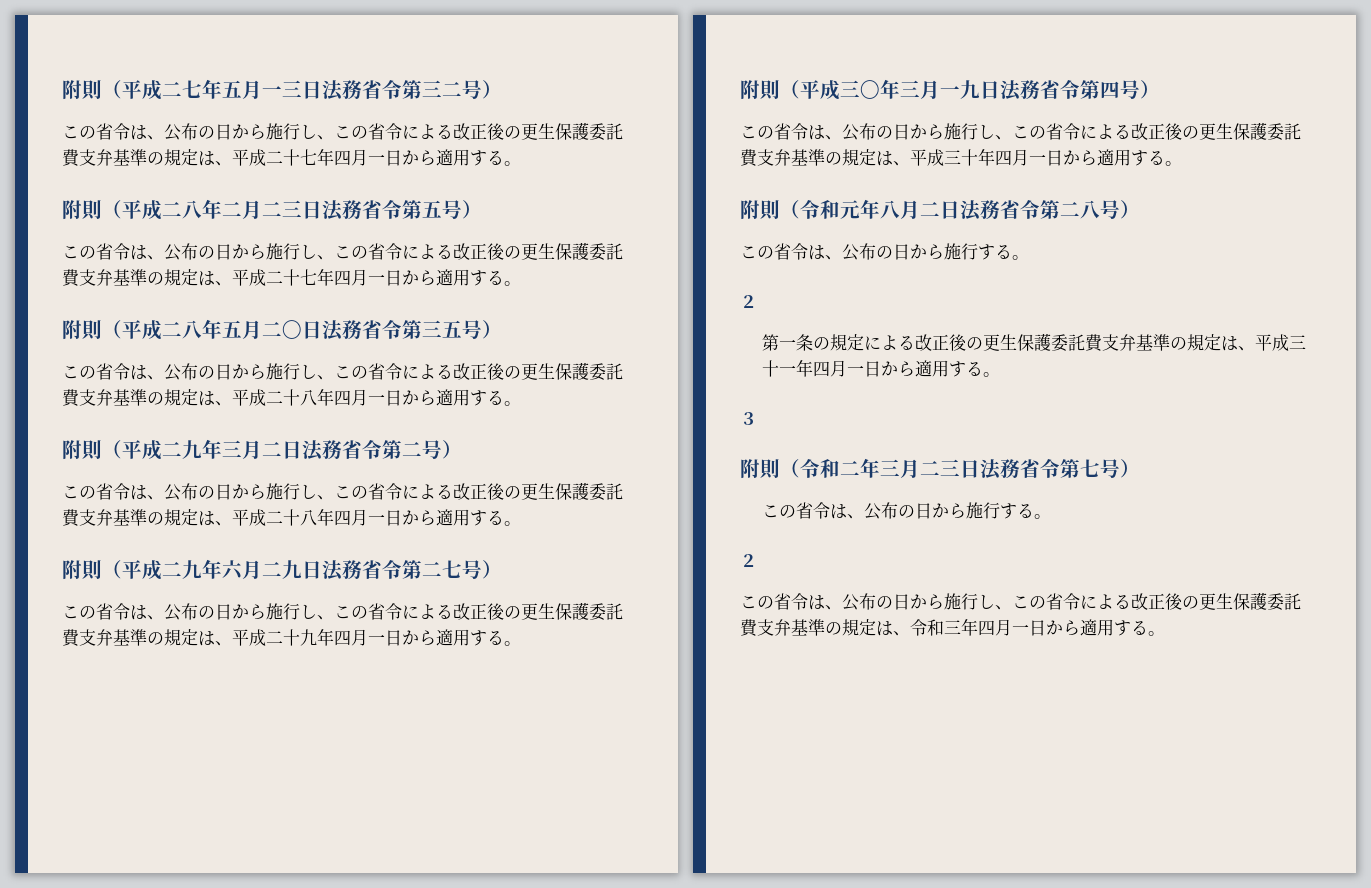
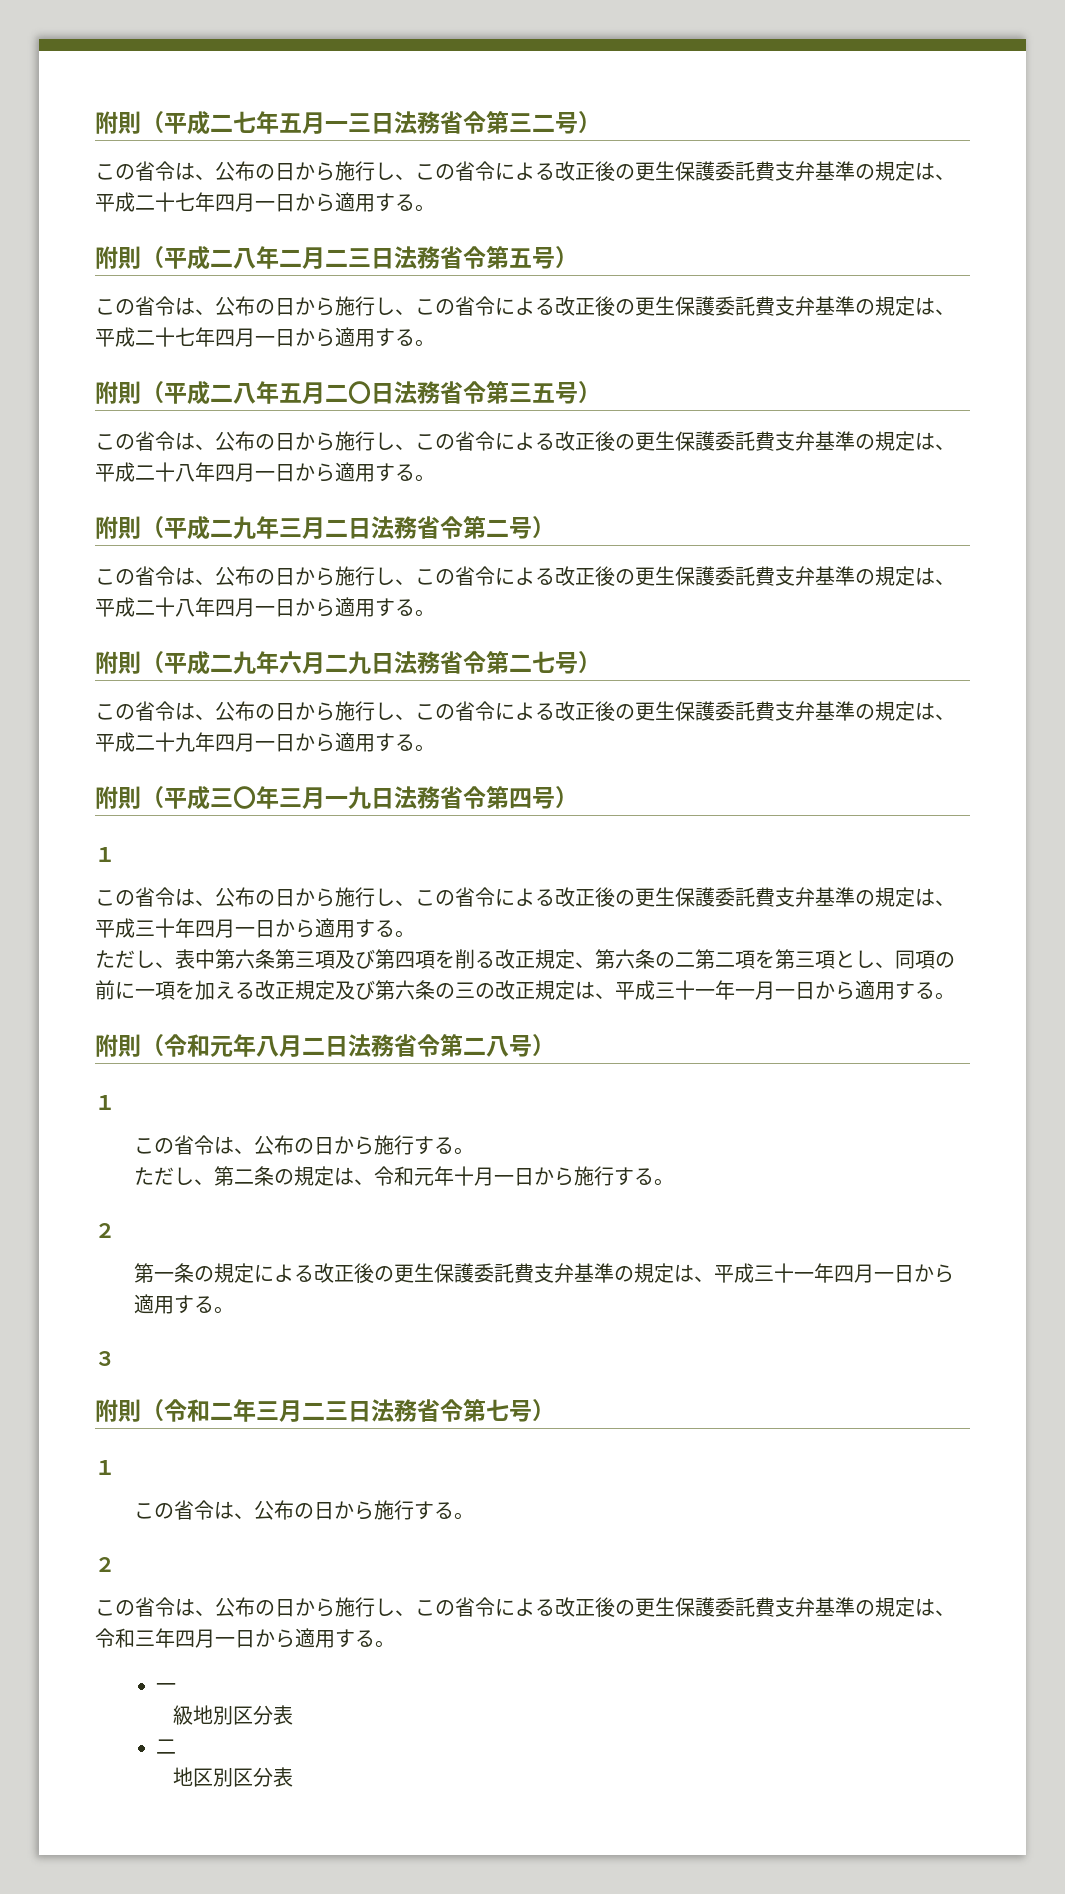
  附則（平成三〇年三月一九日法務省令第四号）
+ １
+ ただし、表中第六条第三項及び第四項を削る改正規定、第六条の二第二項を第三項とし、同項の前に一項を加える改正規定及び第六条の三の改正規定は、平成三十一年一月一日から適用する。
  附則（令和元年八月二日法務省令第二八号）
+ １
  この省令は、公布の日から施行する。
+ ただし、第二条の規定は、令和元年十月一日から施行する。
  附則（令和二年三月二三日法務省令第七号）
+ １
  この省令は、公布の日から施行し、この省令による改正後の更生保護委託費支弁基準の規定は、令和三年四月一日から適用する。
+ 一
+ 級地別区分表
+ 二
+ 地区別区分表

